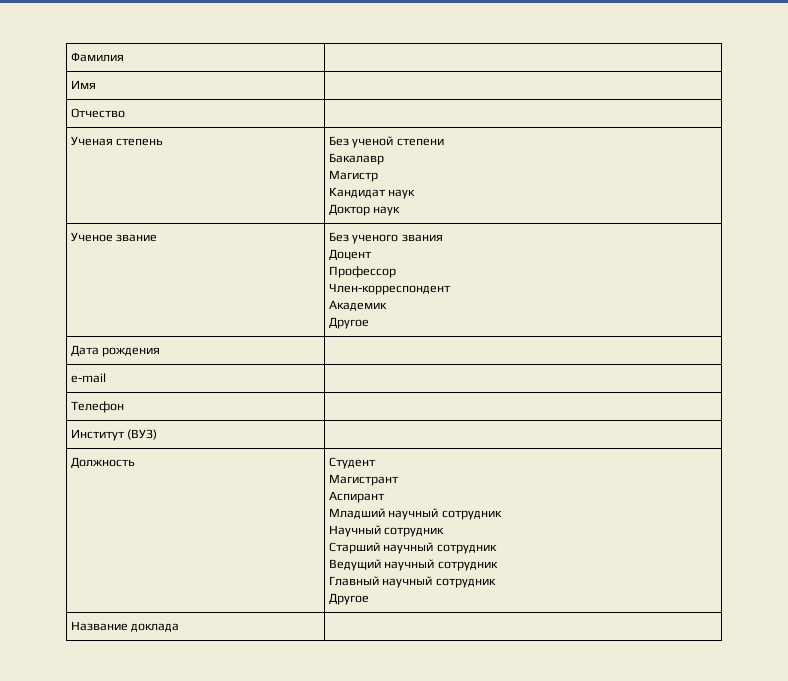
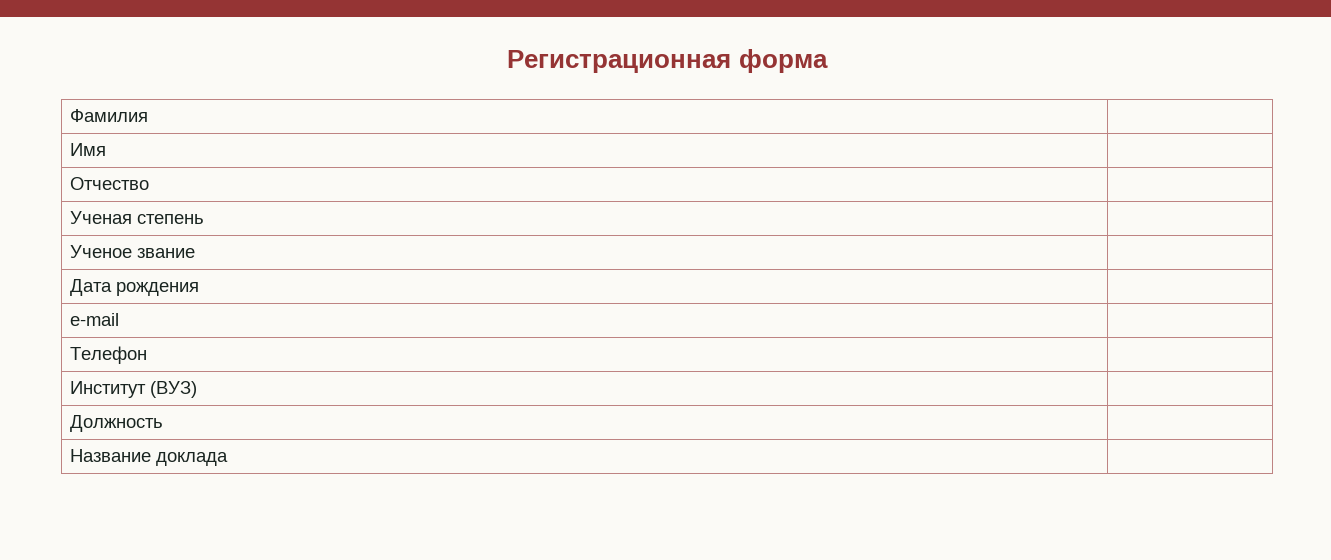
+ Регистрационная форма
- Ученая степень | Без ученой степени
- Бакалавр
- Магистр
- Кандидат наук
- Доктор наук
- Ученое звание | Без ученого звания
- Доцент
- Профессор
- Член-корреспондент
- Академик
- Другое
+ Ученая степень |
+ Ученое звание |
- Должность | Студент
- Магистрант
- Аспирант
- Младший научный сотрудник
- Научный сотрудник
- Старший научный сотрудник
- Ведущий научный сотрудник
- Главный научный сотрудник
- Другое
+ Должность |

